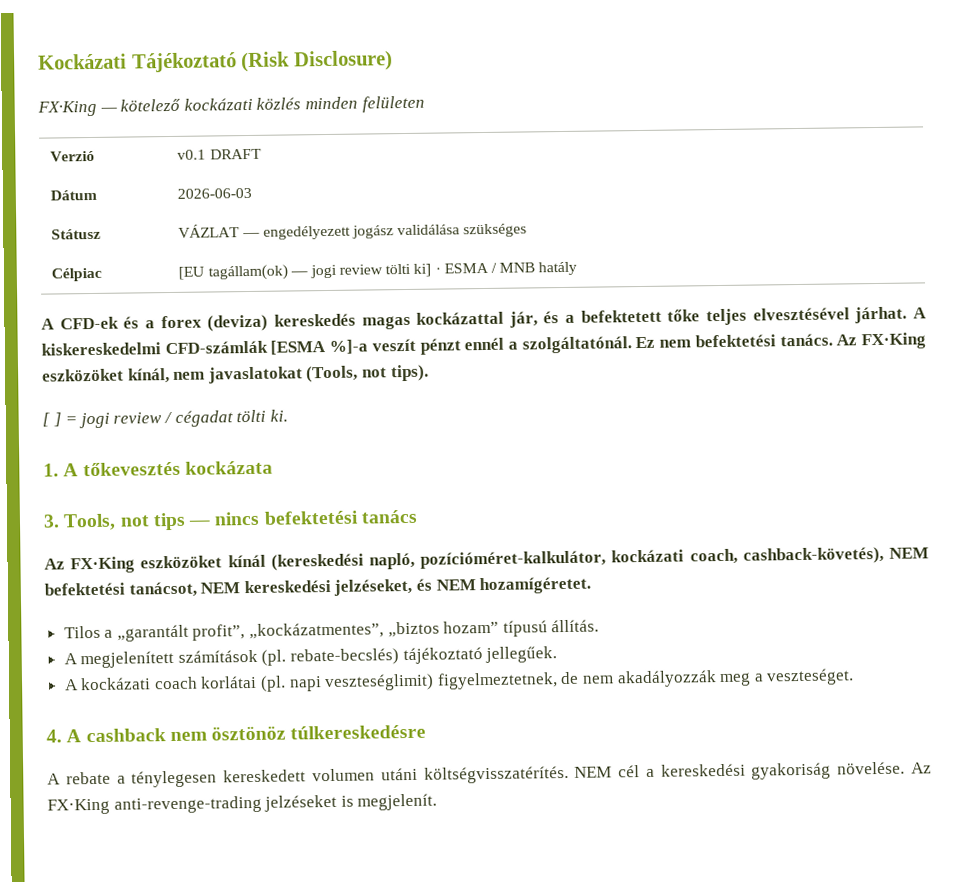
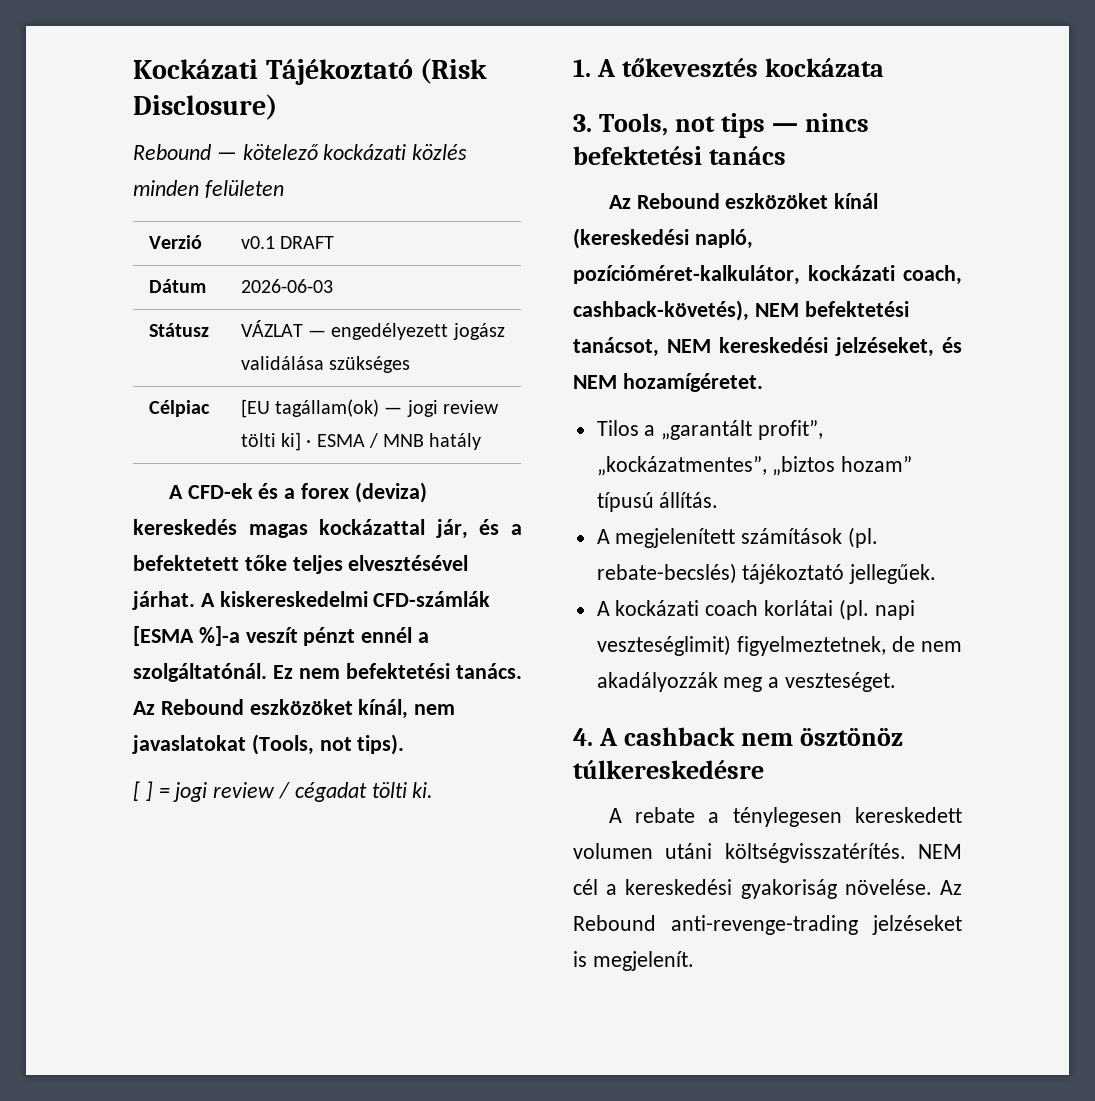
- FX·King — kötelező kockázati közlés minden felületen
+ Rebound — kötelező kockázati közlés minden felületen
- Az FX·King eszközöket kínál, nem javaslatokat (Tools, not tips).
+ Az Rebound eszközöket kínál, nem javaslatokat (Tools, not tips).
- Az FX·King eszközöket kínál (kereskedési napló, pozícióméret-kalkulátor, kockázati coach, cashback-követés), NEM befektetési tanácsot, NEM kereskedési jelzéseket, és NEM hozamígéretet.
+ Az Rebound eszközöket kínál (kereskedési napló, pozícióméret-kalkulátor, kockázati coach, cashback-követés), NEM befektetési tanácsot, NEM kereskedési jelzéseket, és NEM hozamígéretet.
- Az FX·King anti-revenge-trading jelzéseket is megjelenít.
+ Az Rebound anti-revenge-trading jelzéseket is megjelenít.

